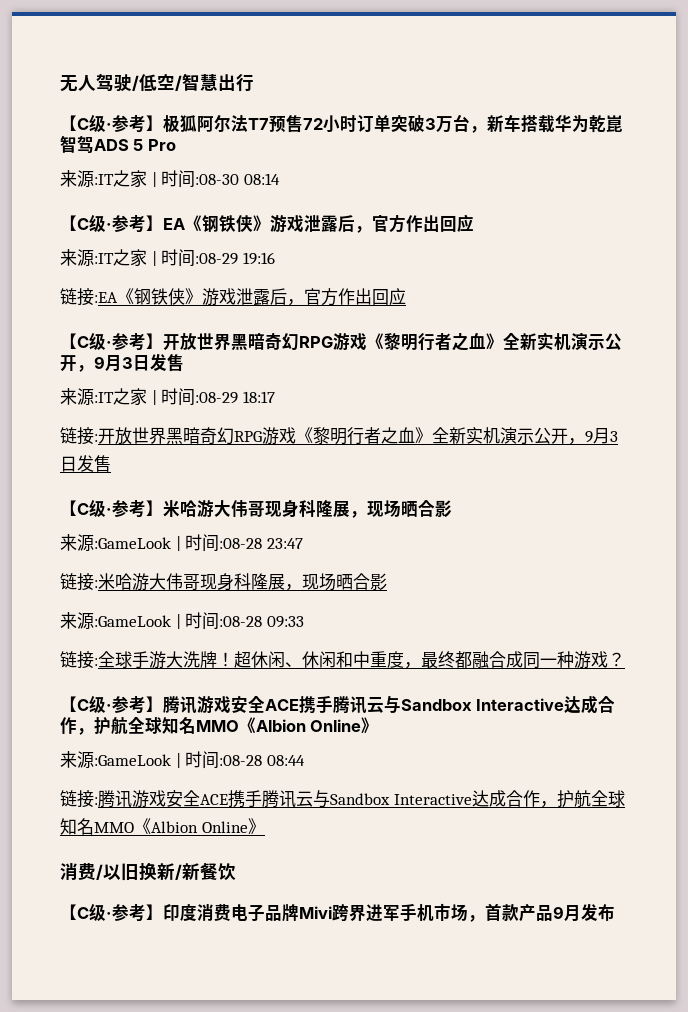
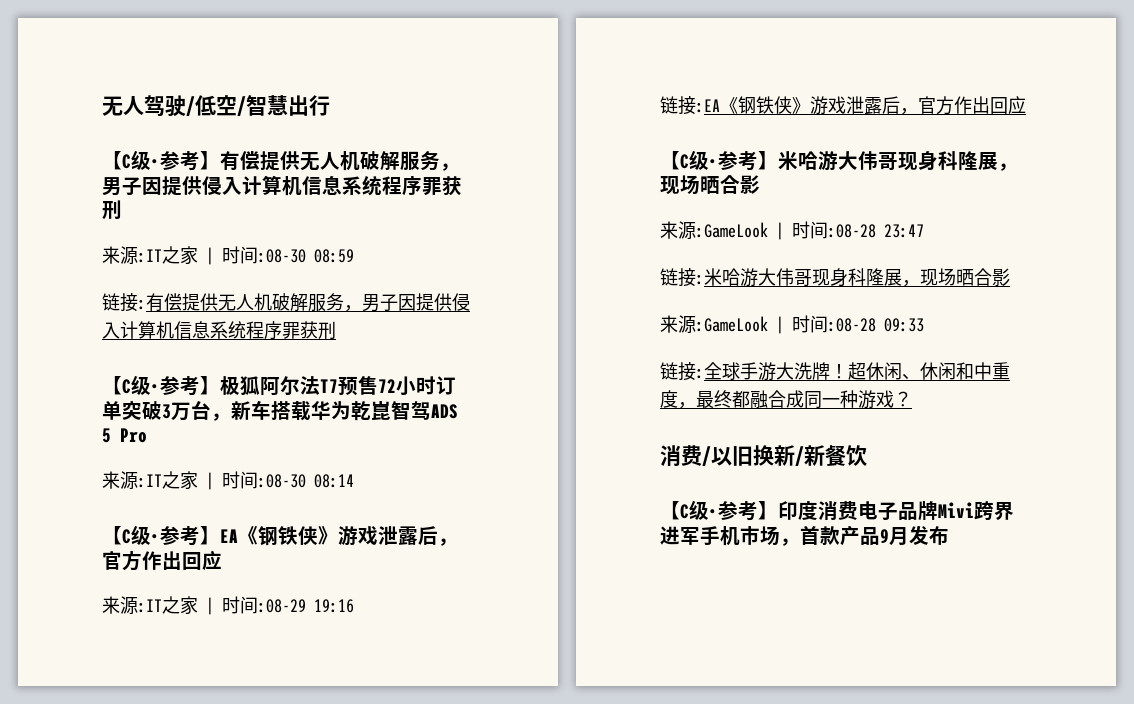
+ 【C级·参考】有偿提供无人机破解服务，男子因提供侵入计算机信息系统程序罪获刑
+ 来源:IT之家 | 时间:08-30 08:59
+ 链接:有偿提供无人机破解服务，男子因提供侵入计算机信息系统程序罪获刑
- 【C级·参考】开放世界黑暗奇幻RPG游戏《黎明行者之血》全新实机演示公开，9月3日发售
- 来源:IT之家 | 时间:08-29 18:17
- 链接:开放世界黑暗奇幻RPG游戏《黎明行者之血》全新实机演示公开，9月3日发售
- 【C级·参考】腾讯游戏安全ACE携手腾讯云与Sandbox Interactive达成合作，护航全球知名MMO《Albion Online》
- 来源:GameLook | 时间:08-28 08:44
- 链接:腾讯游戏安全ACE携手腾讯云与Sandbox Interactive达成合作，护航全球知名MMO《Albion Online》

